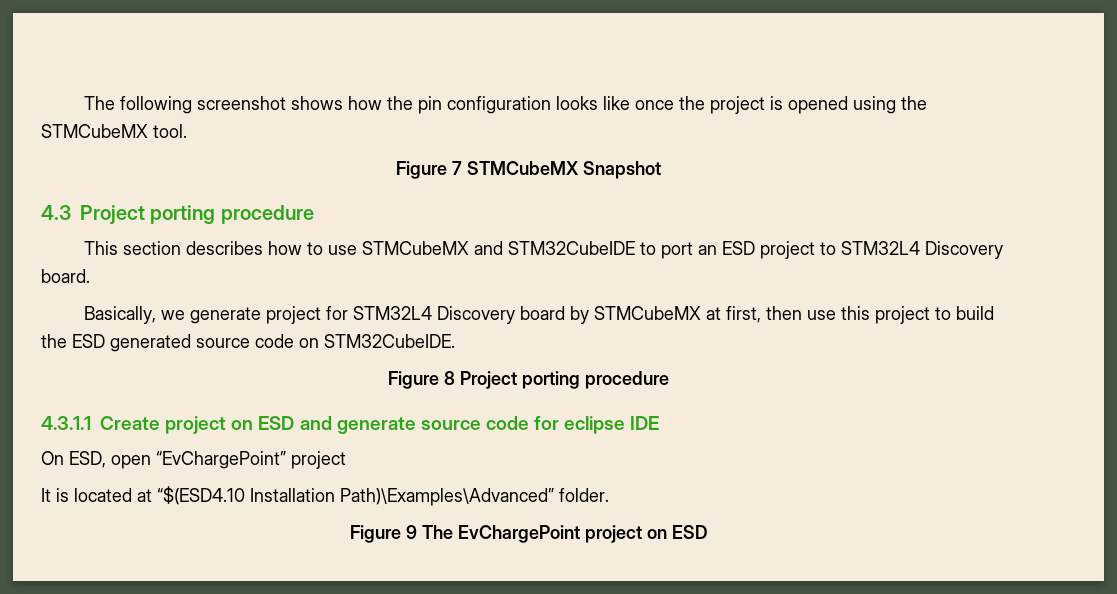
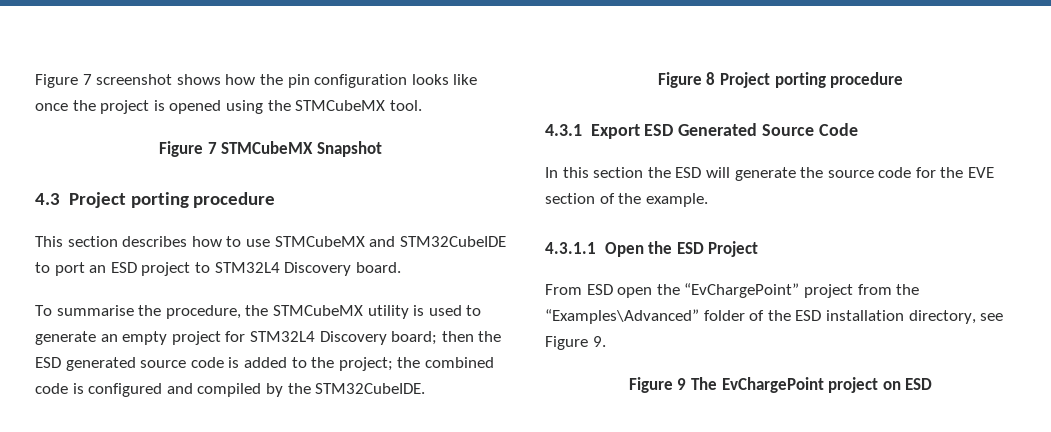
- The following screenshot shows how the pin configuration looks like once the project is opened using the STMCubeMX tool.
+ Figure 7 screenshot shows how the pin configuration looks like once the project is opened using the STMCubeMX tool.
- Basically, we generate project for STM32L4 Discovery board by STMCubeMX at first, then use this project to build the ESD generated source code on STM32CubeIDE.
+ To summarise the procedure, the STMCubeMX utility is used to generate an empty project for STM32L4 Discovery board; then the ESD generated source code is added to the project; the combined code is configured and compiled by the STM32CubeIDE.
- 4.3.1.1 Create project on ESD and generate source code for eclipse IDE
- On ESD, open “EvChargePoint” project
- It is located at “$(ESD4.10 Installation Path)\Examples\Advanced” folder.
+ 4.3.1 Export ESD Generated Source Code
+ In this section the ESD will generate the source code for the EVE section of the example.
+ 4.3.1.1 Open the ESD Project
+ From ESD open the “EvChargePoint” project from the “Examples\Advanced” folder of the ESD installation directory, see Figure 9.

